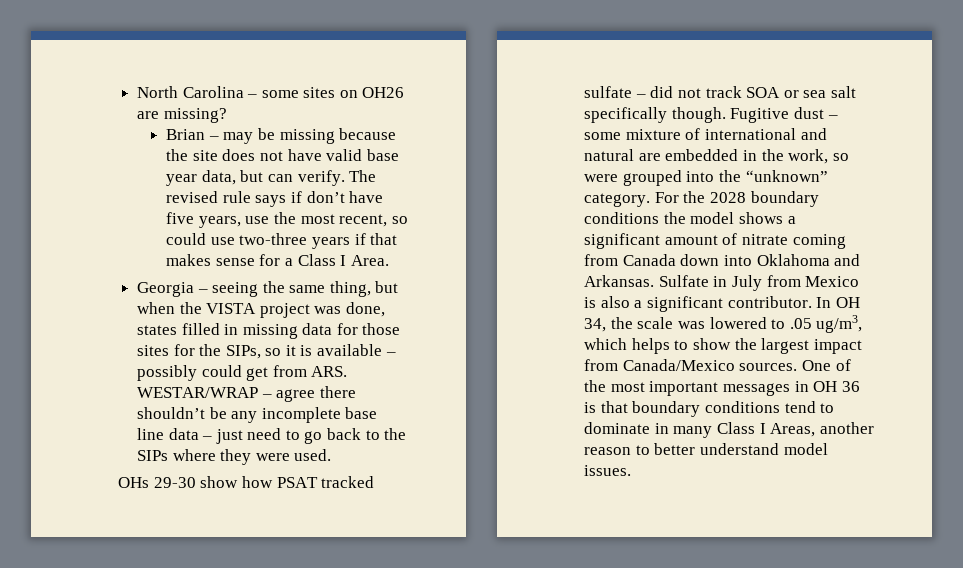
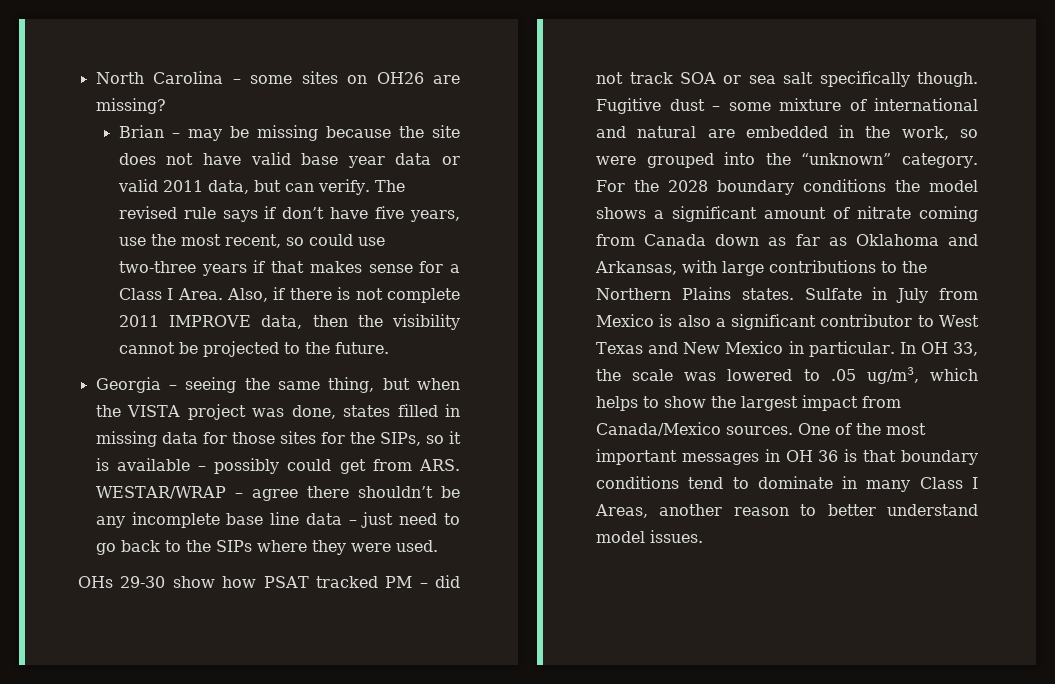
- Brian – may be missing because the site does not have valid base year data, but can verify.
+ Brian – may be missing because the site does not have valid base year data or valid 2011 data, but can verify.
+ Also, if there is not complete 2011 IMPROVE data, then the visibility cannot be projected to the future.
- OHs 29-30 show how PSAT tracked sulfate – did not track SOA or sea salt specifically though.
+ OHs 29-30 show how PSAT tracked PM – did not track SOA or sea salt specifically though.
- For the 2028 boundary conditions the model shows a significant amount of nitrate coming from Canada down into Oklahoma and Arkansas.
+ For the 2028 boundary conditions the model shows a significant amount of nitrate coming from Canada down as far as Oklahoma and Arkansas, with large contributions to the Northern Plains states.
- Sulfate in July from Mexico is also a significant contributor.
+ Sulfate in July from Mexico is also a significant contributor to West Texas and New Mexico in particular.
- In OH 34, the scale was lowered to .05 ug/m3, which helps to show the largest impact from Canada/Mexico sources.
+ In OH 33, the scale was lowered to .05 ug/m3, which helps to show the largest impact from Canada/Mexico sources.

